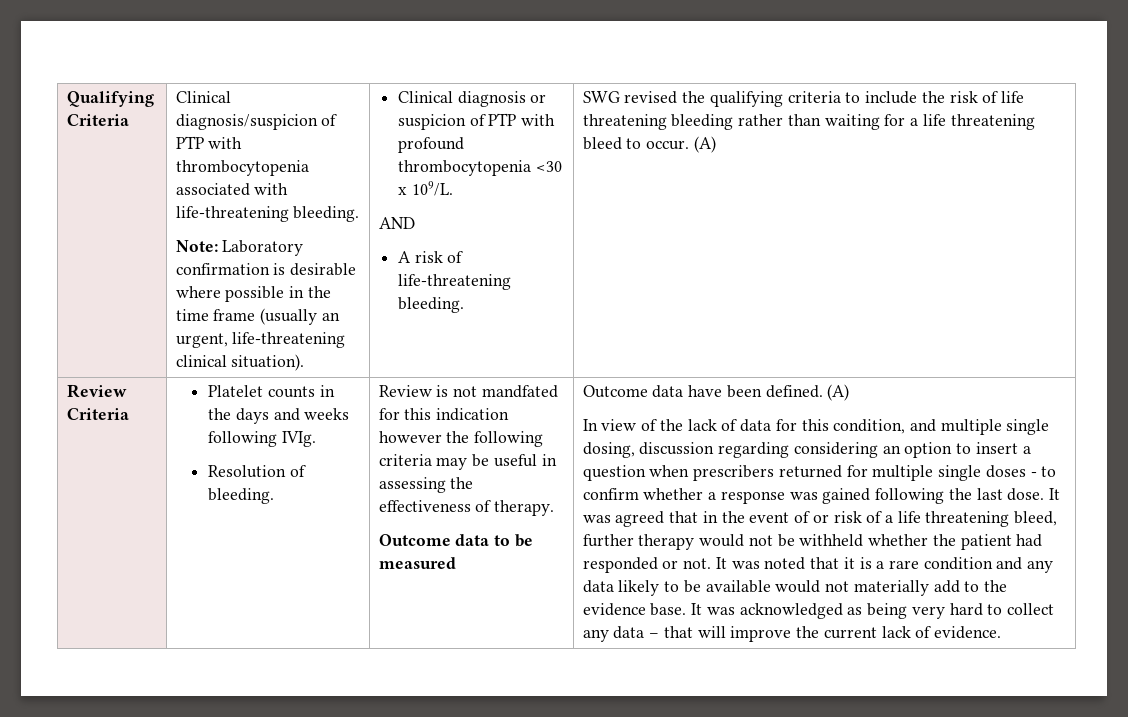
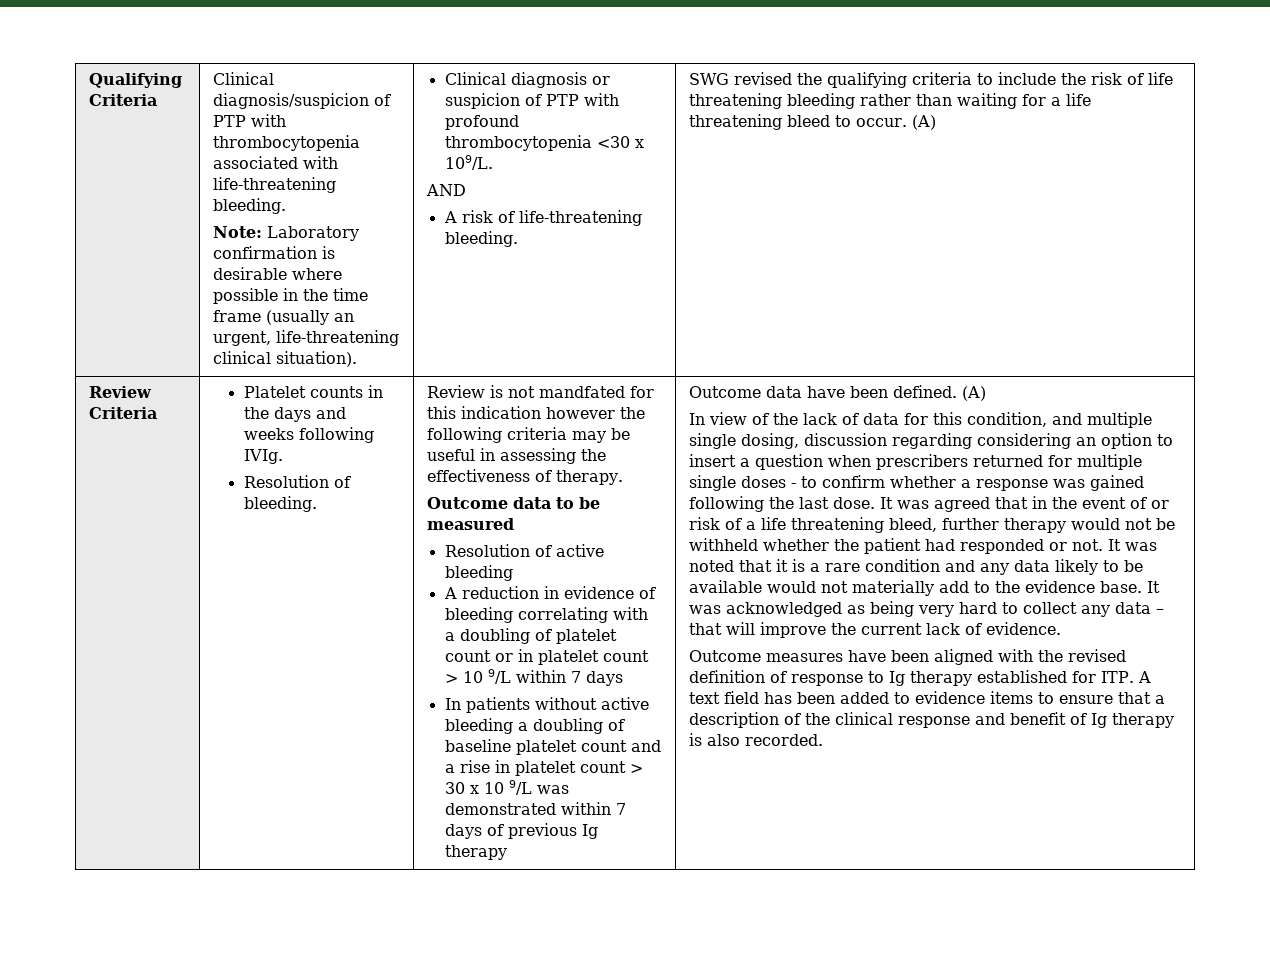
+ Resolution of active bleeding
+ A reduction in evidence of bleeding correlating with a doubling of platelet count or in platelet count > 10 9/L within 7 days
+ In patients without active bleeding a doubling of baseline platelet count and a rise in platelet count > 30 x 10 9/L was demonstrated within 7 days of previous Ig therapy
+ Outcome measures have been aligned with the revised definition of response to Ig therapy established for ITP. A text field has been added to evidence items to ensure that a description of the clinical response and benefit of Ig therapy is also recorded.

